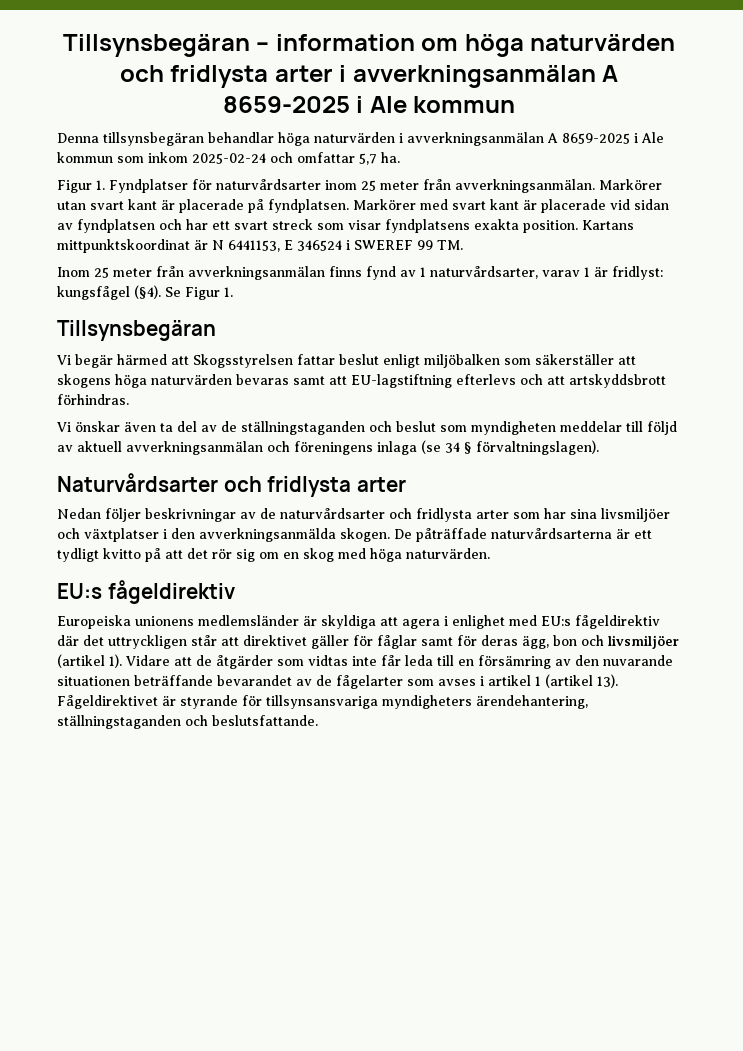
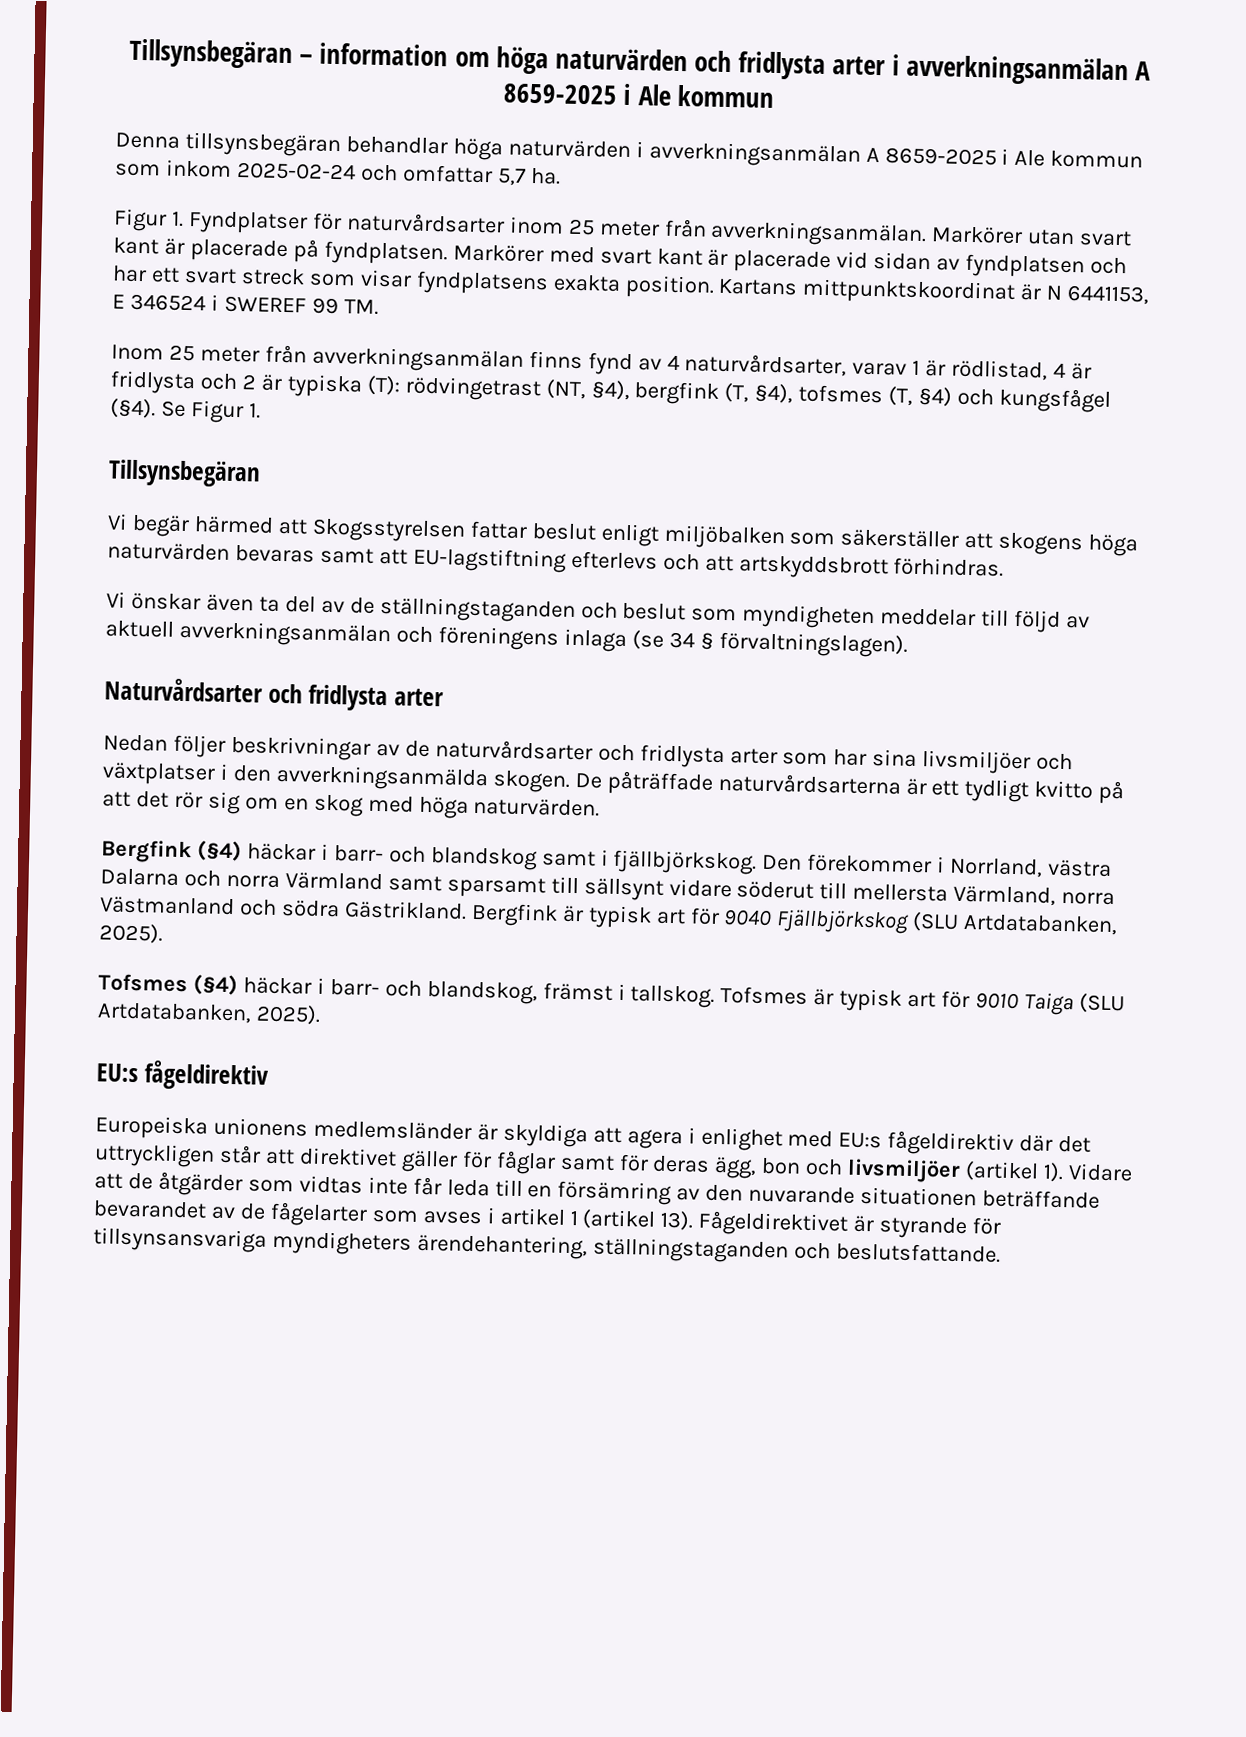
- Inom 25 meter från avverkningsanmälan finns fynd av 1 naturvårdsarter, varav 1 är fridlyst: kungsfågel (§4).
+ Inom 25 meter från avverkningsanmälan finns fynd av 4 naturvårdsarter, varav 1 är rödlistad, 4 är fridlysta och 2 är typiska (T): rödvingetrast (NT, §4), bergfink (T, §4), tofsmes (T, §4) och kungsfågel (§4).
+ Bergfink (§4) häckar i barr- och blandskog samt i fjällbjörkskog. Den förekommer i Norrland, västra Dalarna och norra Värmland samt sparsamt till sällsynt vidare söderut till mellersta Värmland, norra Västmanland och södra Gästrikland. Bergfink är typisk art för 9040 Fjällbjörkskog (SLU Artdatabanken, 2025).
+ Tofsmes (§4) häckar i barr- och blandskog, främst i tallskog. Tofsmes är typisk art för 9010 Taiga (SLU Artdatabanken, 2025).

